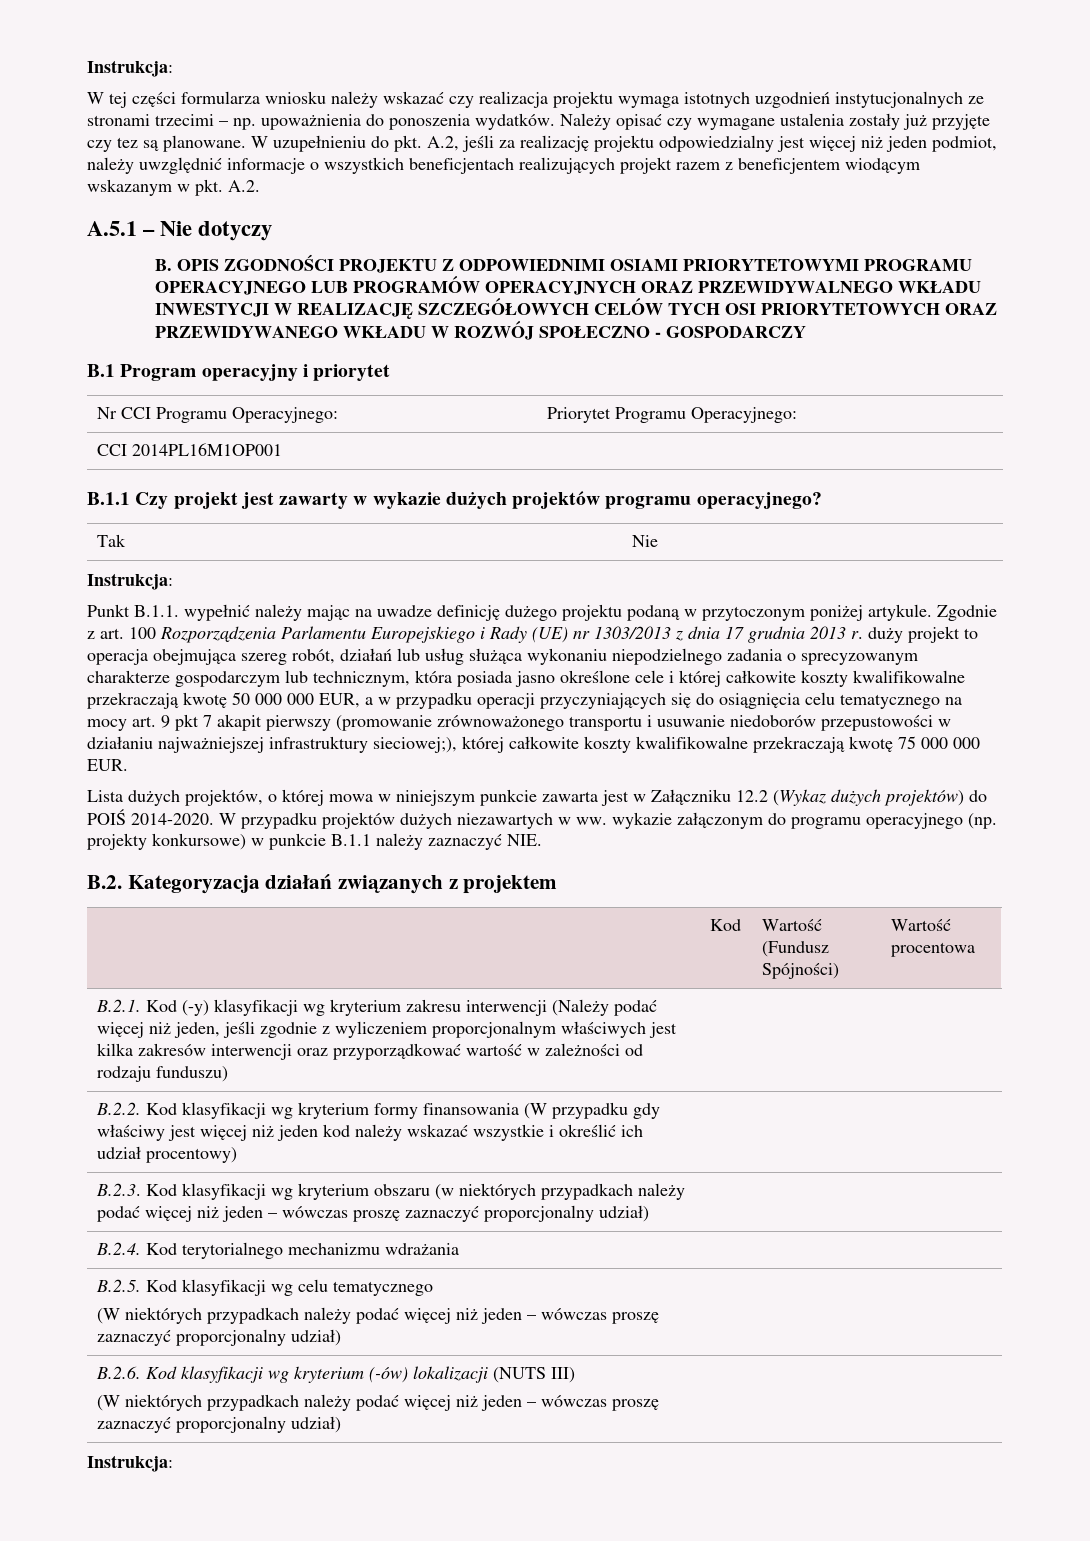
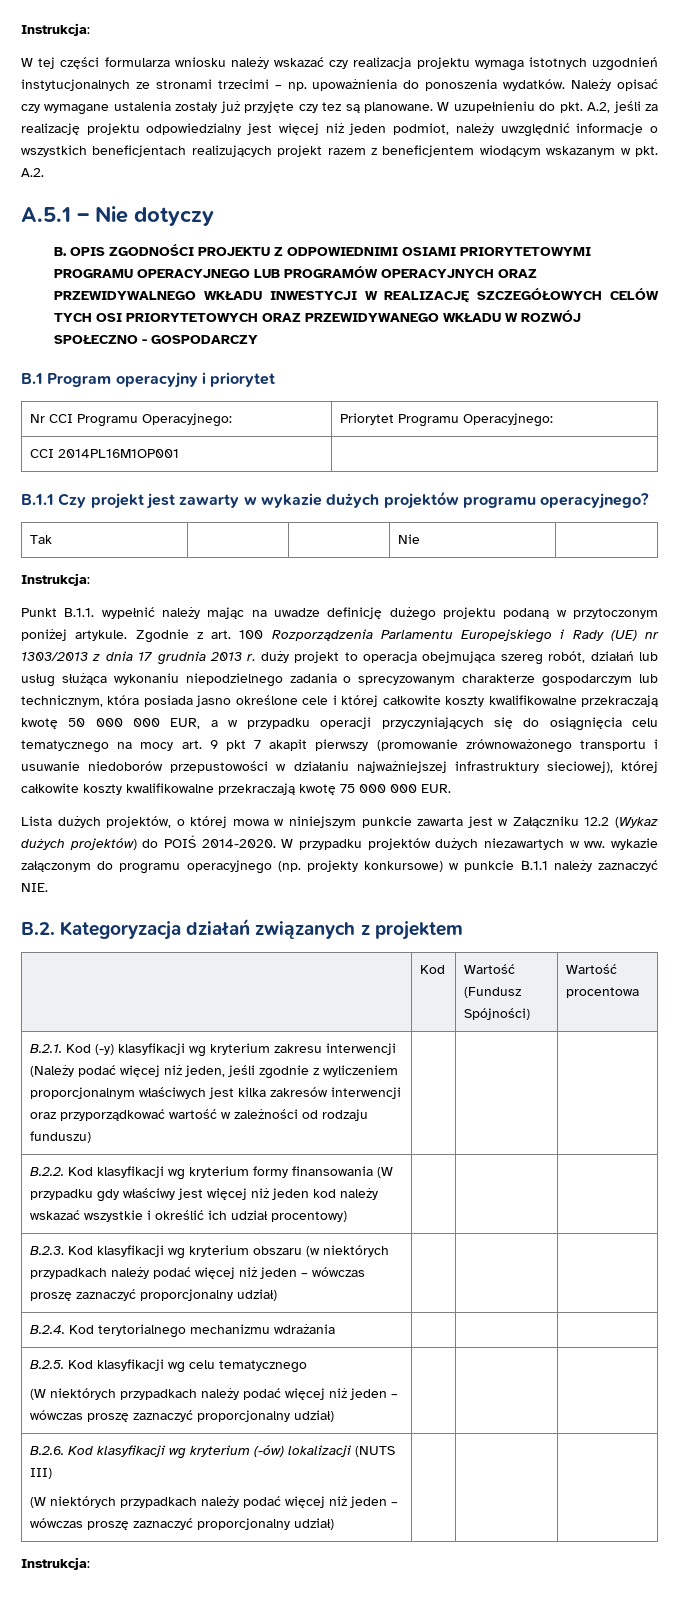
- Zgodnie z art. 100 Rozporządzenia Parlamentu Europejskiego i Rady (UE) nr 1303/2013 z dnia 17 grudnia 2013 r. duży projekt to operacja obejmująca szereg robót, działań lub usług służąca wykonaniu niepodzielnego zadania o sprecyzowanym charakterze gospodarczym lub technicznym, która posiada jasno określone cele i której całkowite koszty kwalifikowalne przekraczają kwotę 50 000 000 EUR, a w przypadku operacji przyczyniających się do osiągnięcia celu tematycznego na mocy art. 9 pkt 7 akapit pierwszy (promowanie zrównoważonego transportu i usuwanie niedoborów przepustowości w działaniu najważniejszej infrastruktury sieciowej;), której całkowite koszty kwalifikowalne przekraczają kwotę 75 000 000 EUR.
+ Zgodnie z art. 100 Rozporządzenia Parlamentu Europejskiego i Rady (UE) nr 1303/2013 z dnia 17 grudnia 2013 r. duży projekt to operacja obejmująca szereg robót, działań lub usług służąca wykonaniu niepodzielnego zadania o sprecyzowanym charakterze gospodarczym lub technicznym, która posiada jasno określone cele i której całkowite koszty kwalifikowalne przekraczają kwotę 50 000 000 EUR, a w przypadku operacji przyczyniających się do osiągnięcia celu tematycznego na mocy art. 9 pkt 7 akapit pierwszy (promowanie zrównoważonego transportu i usuwanie niedoborów przepustowości w działaniu najważniejszej infrastruktury sieciowej), której całkowite koszty kwalifikowalne przekraczają kwotę 75 000 000 EUR.

